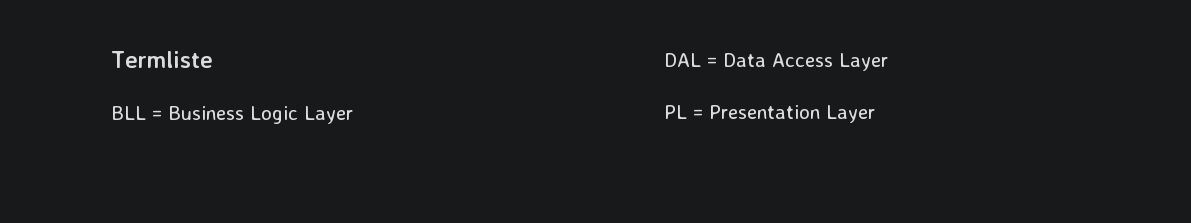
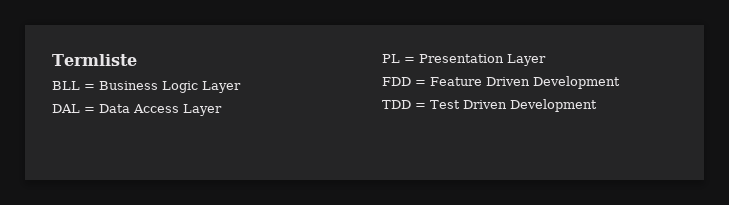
+ FDD = Feature Driven Development
+ TDD = Test Driven Development

